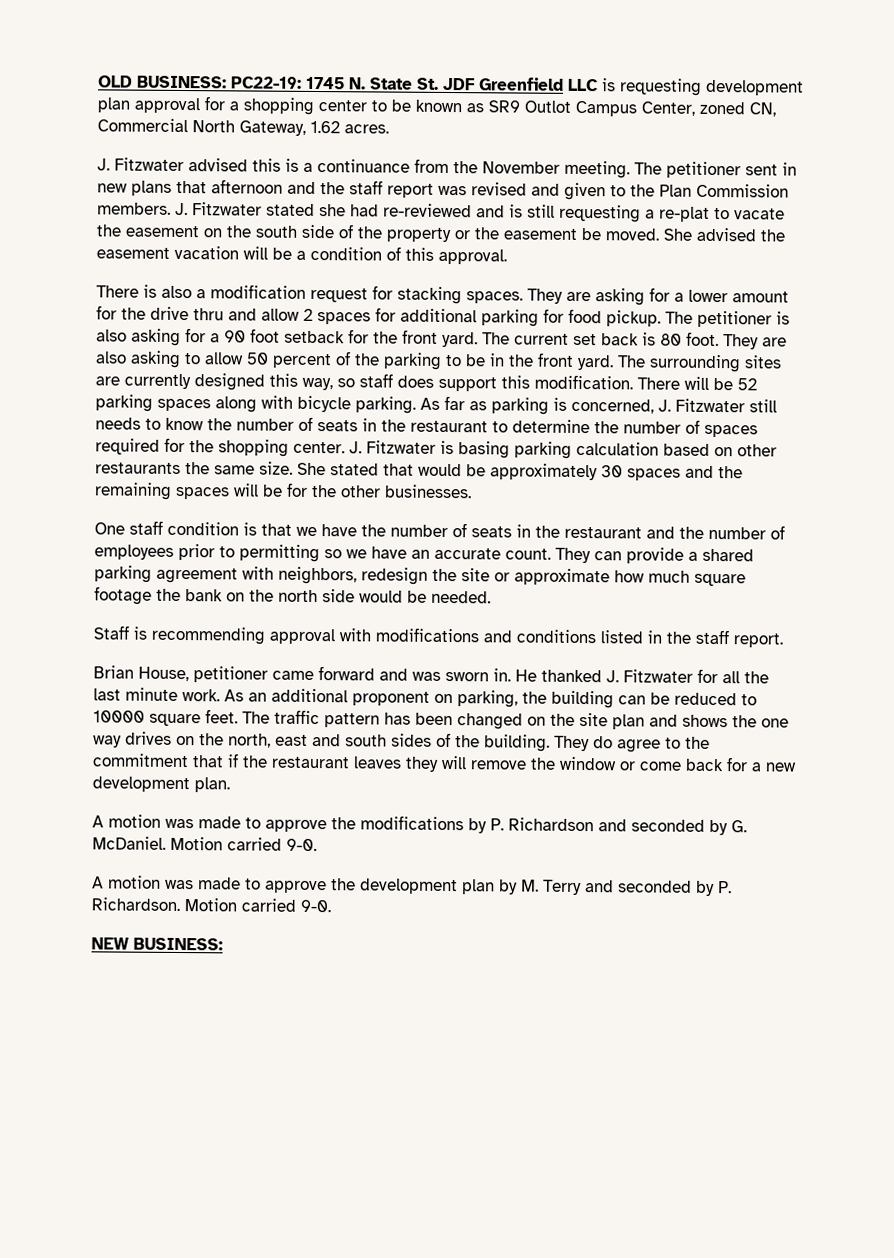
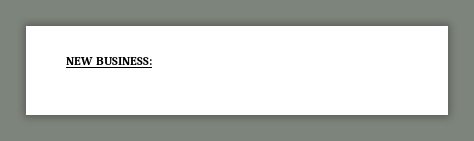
- OLD BUSINESS: PC22-19: 1745 N. State St. JDF Greenfield LLC is requesting development plan approval for a shopping center to be known as SR9 Outlot Campus Center, zoned CN, Commercial North Gateway, 1.62 acres.
- J. Fitzwater advised this is a continuance from the November meeting. The petitioner sent in new plans that afternoon and the staff report was revised and given to the Plan Commission members. J. Fitzwater stated she had re-reviewed and is still requesting a re-plat to vacate the easement on the south side of the property or the easement be moved. She advised the easement vacation will be a condition of this approval.
- There is also a modification request for stacking spaces. They are asking for a lower amount for the drive thru and allow 2 spaces for additional parking for food pickup. The petitioner is also asking for a 90 foot setback for the front yard. The current set back is 80 foot. They are also asking to allow 50 percent of the parking to be in the front yard. The surrounding sites are currently designed this way, so staff does support this modification. There will be 52 parking spaces along with bicycle parking. As far as parking is concerned, J. Fitzwater still needs to know the number of seats in the restaurant to determine the number of spaces required for the shopping center. J. Fitzwater is basing parking calculation based on other restaurants the same size. She stated that would be approximately 30 spaces and the remaining spaces will be for the other businesses.
- One staff condition is that we have the number of seats in the restaurant and the number of employees prior to permitting so we have an accurate count. They can provide a shared parking agreement with neighbors, redesign the site or approximate how much square footage the bank on the north side would be needed.
- Staff is recommending approval with modifications and conditions listed in the staff report.
- Brian House, petitioner came forward and was sworn in. He thanked J. Fitzwater for all the last minute work. As an additional proponent on parking, the building can be reduced to 10000 square feet. The traffic pattern has been changed on the site plan and shows the one way drives on the north, east and south sides of the building. They do agree to the commitment that if the restaurant leaves they will remove the window or come back for a new development plan.
- A motion was made to approve the modifications by P. Richardson and seconded by G. McDaniel. Motion carried 9-0.
- A motion was made to approve the development plan by M. Terry and seconded by P. Richardson. Motion carried 9-0.

